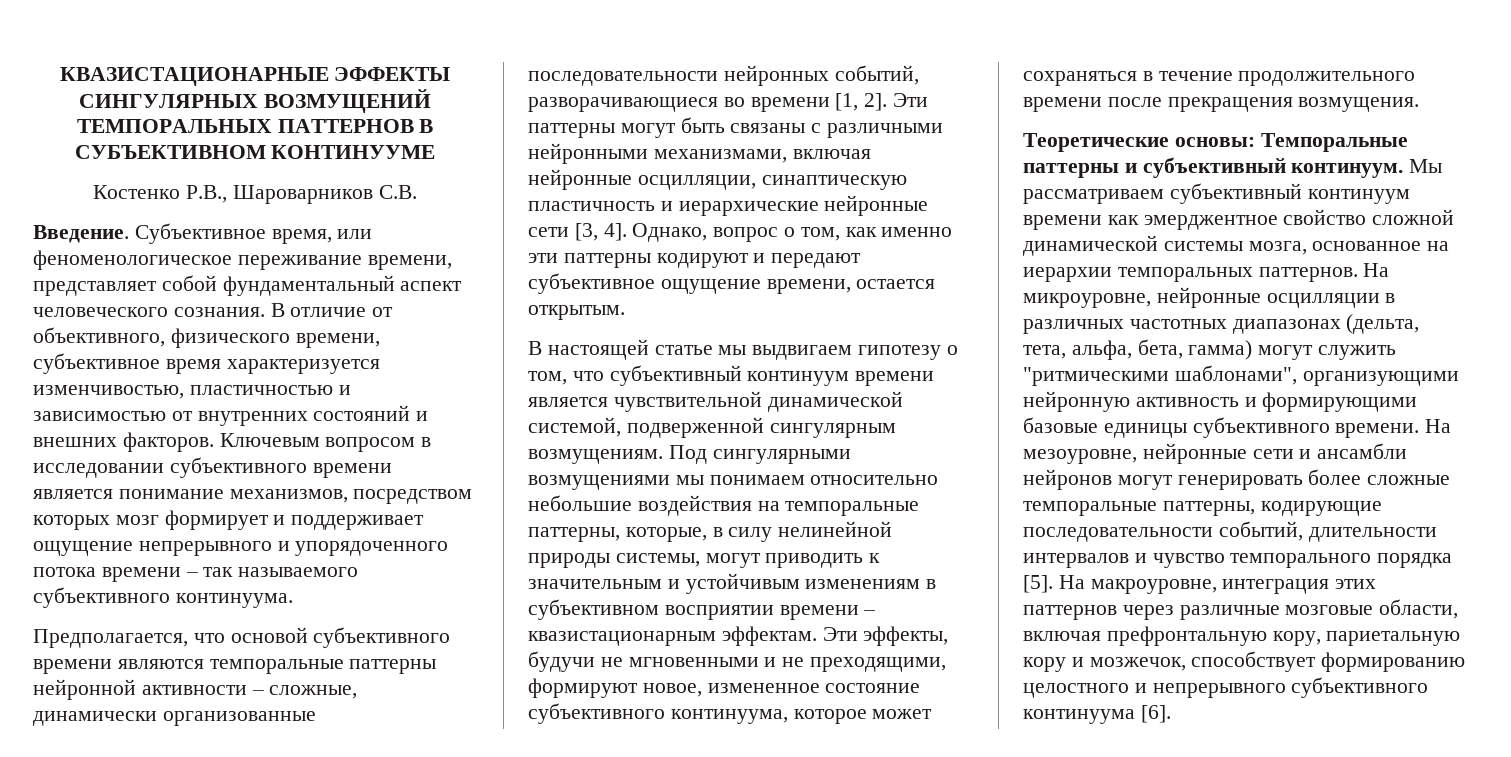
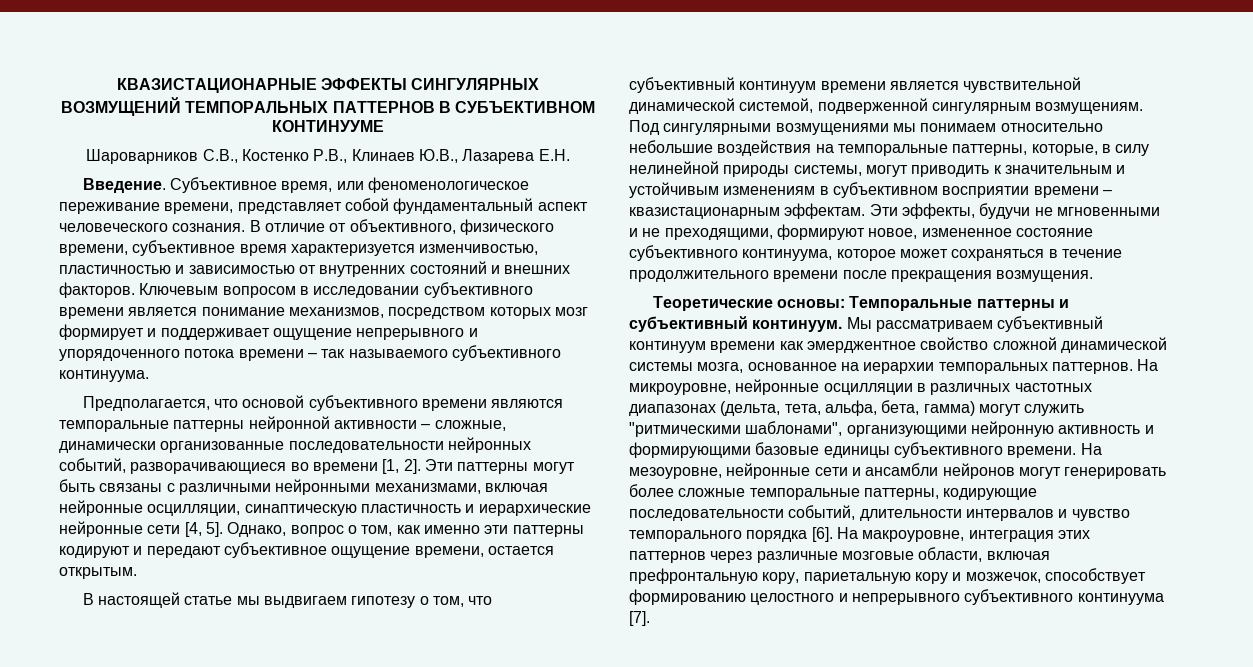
- Костенко Р.В., Шароварников С.В.
+ Шароварников С.В., Костенко Р.В., Клинаев Ю.В., Лазарева Е.Н.
- Эти паттерны могут быть связаны с различными нейронными механизмами, включая нейронные осцилляции, синаптическую пластичность и иерархические нейронные сети [3, 4].
+ Эти паттерны могут быть связаны с различными нейронными механизмами, включая нейронные осцилляции, синаптическую пластичность и иерархические нейронные сети [4, 5].
- На мезоуровне, нейронные сети и ансамбли нейронов могут генерировать более сложные темпоральные паттерны, кодирующие последовательности событий, длительности интервалов и чувство темпорального порядка [5].
+ На мезоуровне, нейронные сети и ансамбли нейронов могут генерировать более сложные темпоральные паттерны, кодирующие последовательности событий, длительности интервалов и чувство темпорального порядка [6].
- На макроуровне, интеграция этих паттернов через различные мозговые области, включая префронтальную кору, париетальную кору и мозжечок, способствует формированию целостного и непрерывного субъективного континуума [6].
+ На макроуровне, интеграция этих паттернов через различные мозговые области, включая префронтальную кору, париетальную кору и мозжечок, способствует формированию целостного и непрерывного субъективного континуума [7].

